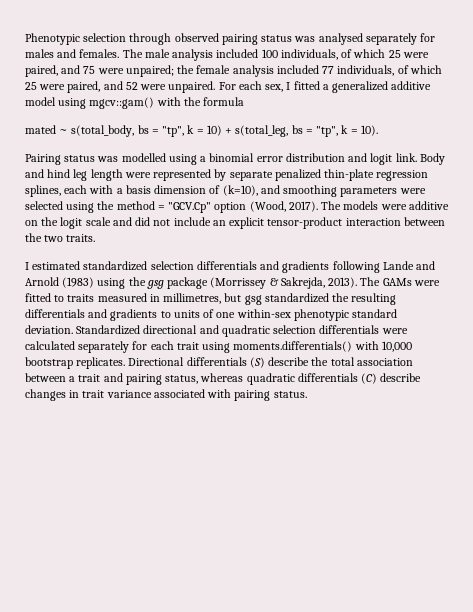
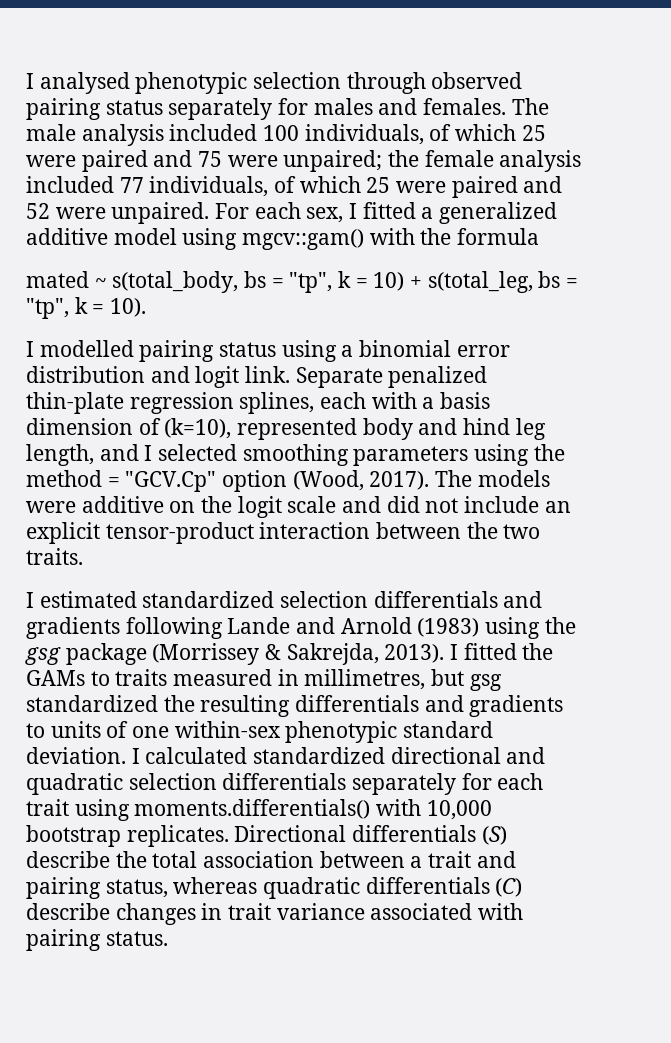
- Phenotypic selection through observed pairing status was analysed separately for males and females.
+ I analysed phenotypic selection through observed pairing status separately for males and females.
- The male analysis included 100 individuals, of which 25 were paired, and 75 were unpaired; the female analysis included 77 individuals, of which 25 were paired, and 52 were unpaired.
+ The male analysis included 100 individuals, of which 25 were paired and 75 were unpaired; the female analysis included 77 individuals, of which 25 were paired and 52 were unpaired.
- Pairing status was modelled using a binomial error distribution and logit link.
+ I modelled pairing status using a binomial error distribution and logit link.
- Body and hind leg length were represented by separate penalized thin-plate regression splines, each with a basis dimension of (k=10), and smoothing parameters were selected using the method = "GCV.Cp" option (Wood, 2017).
+ Separate penalized thin-plate regression splines, each with a basis dimension of (k=10), represented body and hind leg length, and I selected smoothing parameters using the method = "GCV.Cp" option (Wood, 2017).
- The GAMs were fitted to traits measured in millimetres, but gsg standardized the resulting differentials and gradients to units of one within-sex phenotypic standard deviation.
+ I fitted the GAMs to traits measured in millimetres, but gsg standardized the resulting differentials and gradients to units of one within-sex phenotypic standard deviation.
- Standardized directional and quadratic selection differentials were calculated separately for each trait using moments.differentials() with 10,000 bootstrap replicates.
+ I calculated standardized directional and quadratic selection differentials separately for each trait using moments.differentials() with 10,000 bootstrap replicates.

